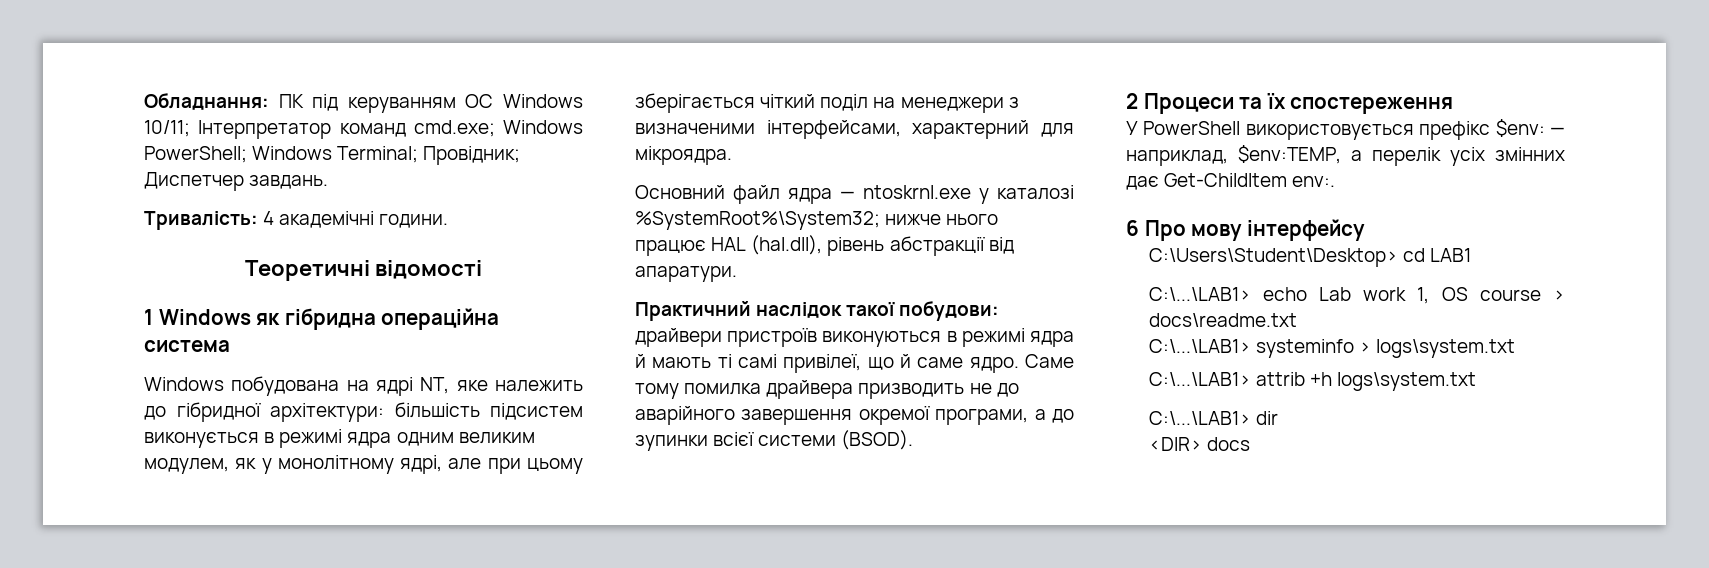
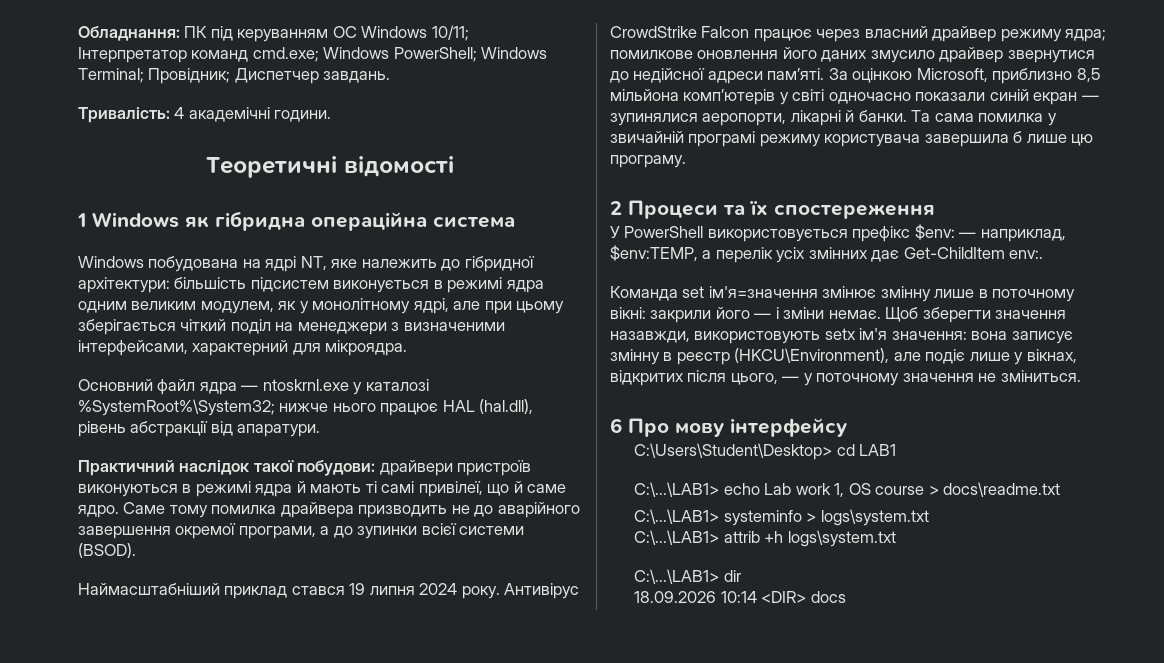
+ Наймасштабніший приклад стався 19 липня 2024 року. Антивірус CrowdStrike Falcon працює через власний драйвер режиму ядра; помилкове оновлення його даних змусило драйвер звернутися до недійсної адреси пам’яті. За оцінкою Microsoft, приблизно 8,5 мільйона комп’ютерів у світі одночасно показали синій екран — зупинялися аеропорти, лікарні й банки. Та сама помилка у звичайній програмі режиму користувача завершила б лише цю програму.
+ Команда set ім'я=значення змінює змінну лише в поточному вікні: закрили його — і зміни немає. Щоб зберегти значення назавжди, використовують setx ім'я значення: вона записує змінну в реєстр (HKCU\Environment), але подіє лише у вікнах, відкритих після цього, — у поточному значення не зміниться.
- <DIR> docs
+ 18.09.2026 10:14 <DIR> docs

